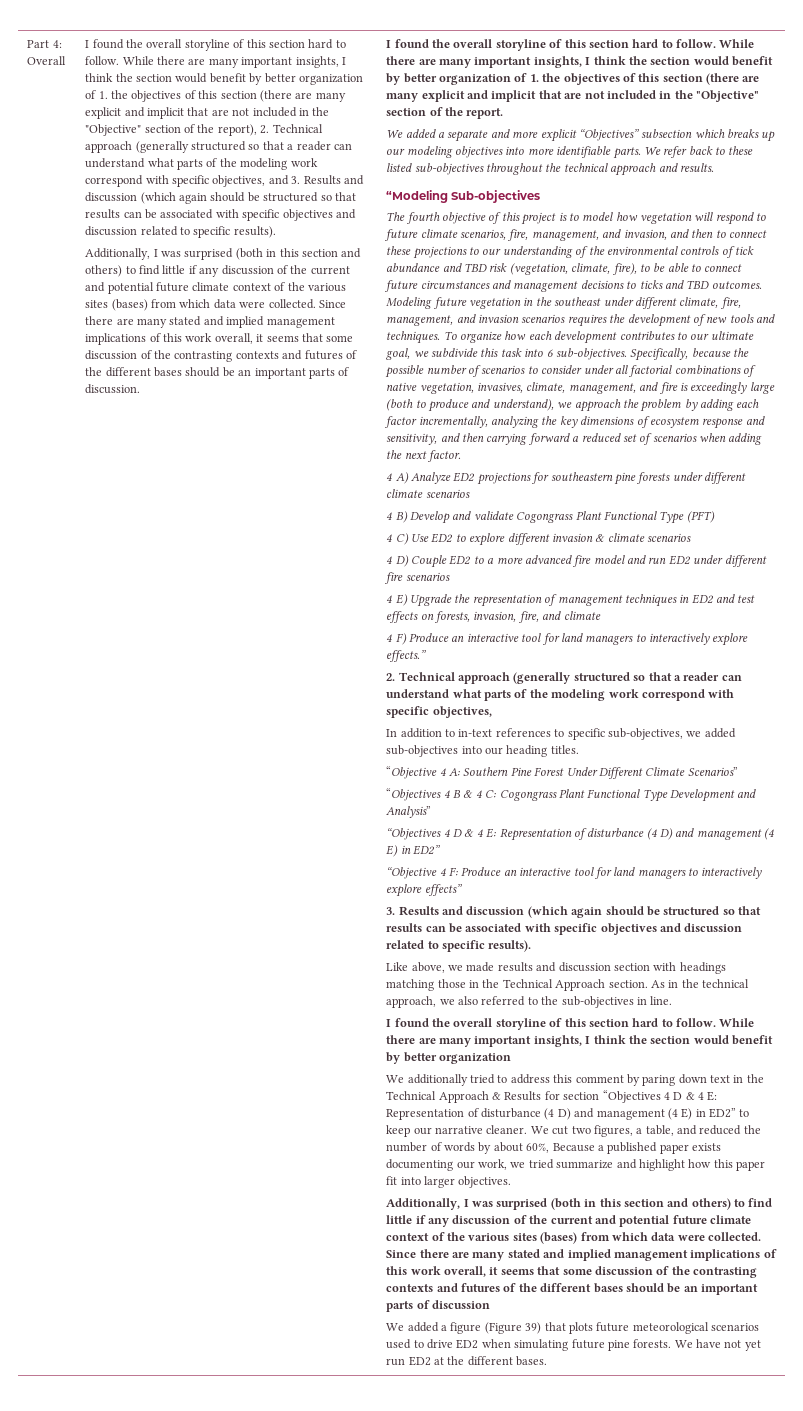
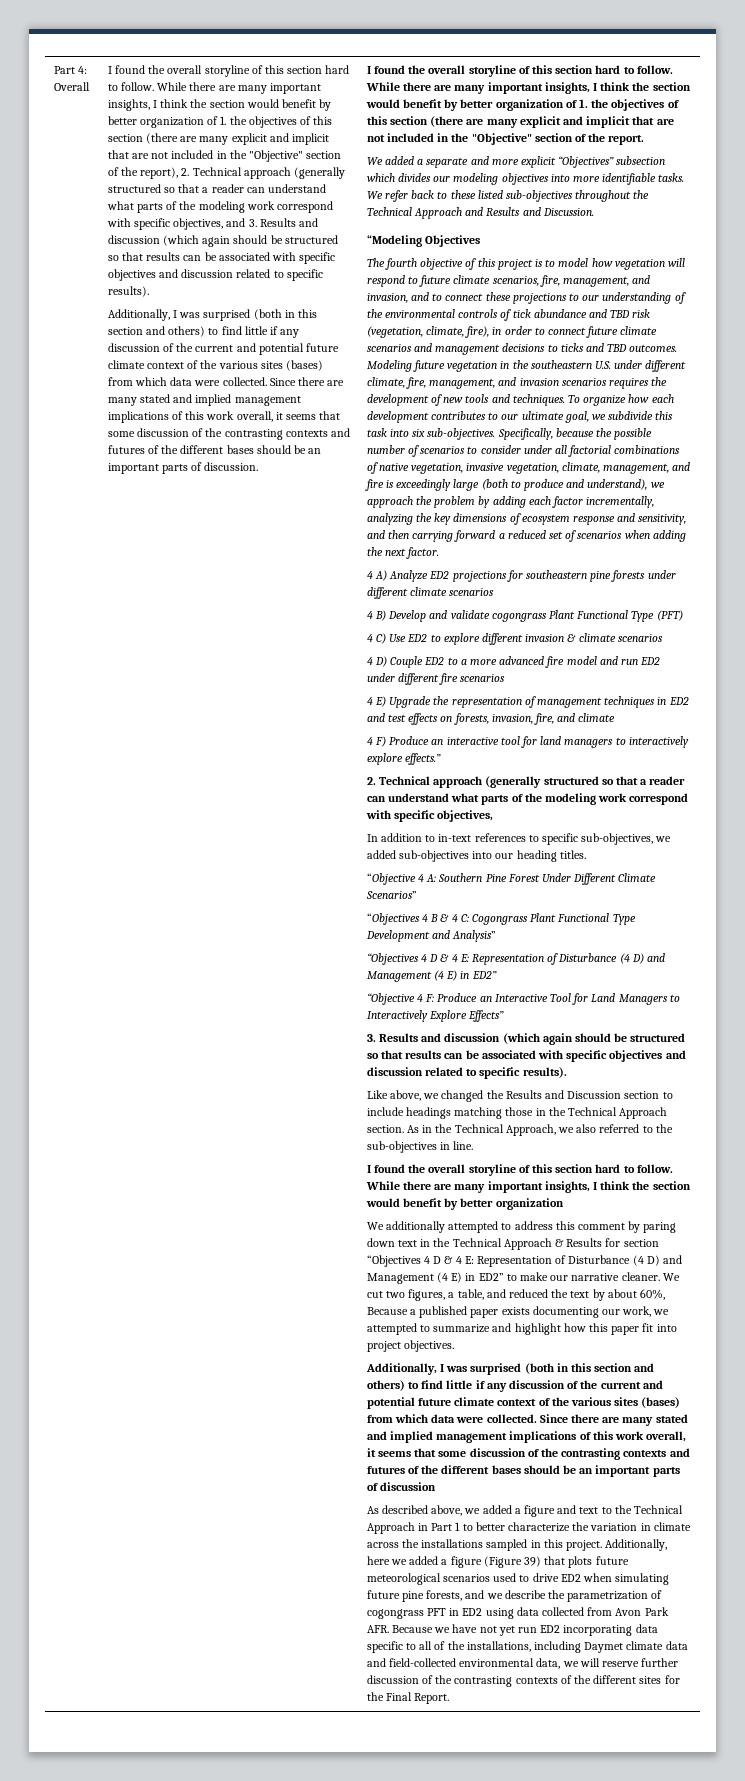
- We added a separate and more explicit “Objectives” subsection which breaks up our modeling objectives into more identifiable parts.
+ We added a separate and more explicit “Objectives” subsection which divides our modeling objectives into more identifiable tasks.
- We refer back to these listed sub-objectives throughout the technical approach and results.
+ We refer back to these listed sub-objectives throughout the Technical Approach and Results and Discussion.
- “Modeling Sub-objectives
+ “Modeling Objectives
- The fourth objective of this project is to model how vegetation will respond to future climate scenarios, fire, management, and invasion, and then to connect these projections to our understanding of the environmental controls of tick abundance and TBD risk (vegetation, climate, fire), to be able to connect future circumstances and management decisions to ticks and TBD outcomes.
+ The fourth objective of this project is to model how vegetation will respond to future climate scenarios, fire, management, and invasion, and to connect these projections to our understanding of the environmental controls of tick abundance and TBD risk (vegetation, climate, fire), in order to connect future climate scenarios and management decisions to ticks and TBD outcomes.
- Modeling future vegetation in the southeast under different climate, fire, management, and invasion scenarios requires the development of new tools and techniques.
+ Modeling future vegetation in the southeastern U.S. under different climate, fire, management, and invasion scenarios requires the development of new tools and techniques.
- To organize how each development contributes to our ultimate goal, we subdivide this task into 6 sub-objectives.
+ To organize how each development contributes to our ultimate goal, we subdivide this task into six sub-objectives.
- Specifically, because the possible number of scenarios to consider under all factorial combinations of native vegetation, invasives, climate, management, and fire is exceedingly large (both to produce and understand), we approach the problem by adding each factor incrementally, analyzing the key dimensions of ecosystem response and sensitivity, and then carrying forward a reduced set of scenarios when adding the next factor.
+ Specifically, because the possible number of scenarios to consider under all factorial combinations of native vegetation, invasive vegetation, climate, management, and fire is exceedingly large (both to produce and understand), we approach the problem by adding each factor incrementally, analyzing the key dimensions of ecosystem response and sensitivity, and then carrying forward a reduced set of scenarios when adding the next factor.
- 4 B) Develop and validate Cogongrass Plant Functional Type (PFT)
+ 4 B) Develop and validate cogongrass Plant Functional Type (PFT)
  “Objectives 4 B & 4 C: Cogongrass Plant Functional Type Development and Analysis”
- “Objectives 4 D & 4 E: Representation of disturbance (4 D) and management (4 E) in ED2”
+ “Objectives 4 D & 4 E: Representation of Disturbance (4 D) and Management (4 E) in ED2”
- “Objective 4 F: Produce an interactive tool for land managers to interactively explore effects”
+ “Objective 4 F: Produce an Interactive Tool for Land Managers to Interactively Explore Effects”
- Like above, we made results and discussion section with headings matching those in the Technical Approach section.
+ Like above, we changed the Results and Discussion section to include headings matching those in the Technical Approach section.
- As in the technical approach, we also referred to the sub-objectives in line.
+ As in the Technical Approach, we also referred to the sub-objectives in line.
- We additionally tried to address this comment by paring down text in the Technical Approach & Results for section “Objectives 4 D & 4 E: Representation of disturbance (4 D) and management (4 E) in ED2” to keep our narrative cleaner.
+ We additionally attempted to address this comment by paring down text in the Technical Approach & Results for section “Objectives 4 D & 4 E: Representation of Disturbance (4 D) and Management (4 E) in ED2” to make our narrative cleaner.
- We cut two figures, a table, and reduced the number of words by about 60%, Because a published paper exists documenting our work, we tried summarize and highlight how this paper fit into larger objectives.
+ We cut two figures, a table, and reduced the text by about 60%, Because a published paper exists documenting our work, we attempted to summarize and highlight how this paper fit into project objectives.
- We added a figure (Figure 39) that plots future meteorological scenarios used to drive ED2 when simulating future pine forests. We have not yet run ED2 at the different bases.
+ As described above, we added a figure and text to the Technical Approach in Part 1 to better characterize the variation in climate across the installations sampled in this project. Additionally, here we added a figure (Figure 39) that plots future meteorological scenarios used to drive ED2 when simulating future pine forests, and we describe the parametrization of cogongrass PFT in ED2 using data collected from Avon Park AFR. Because we have not yet run ED2 incorporating data specific to all of the installations, including Daymet climate data and field-collected environmental data, we will reserve further discussion of the contrasting contexts of the different sites for the Final Report.

